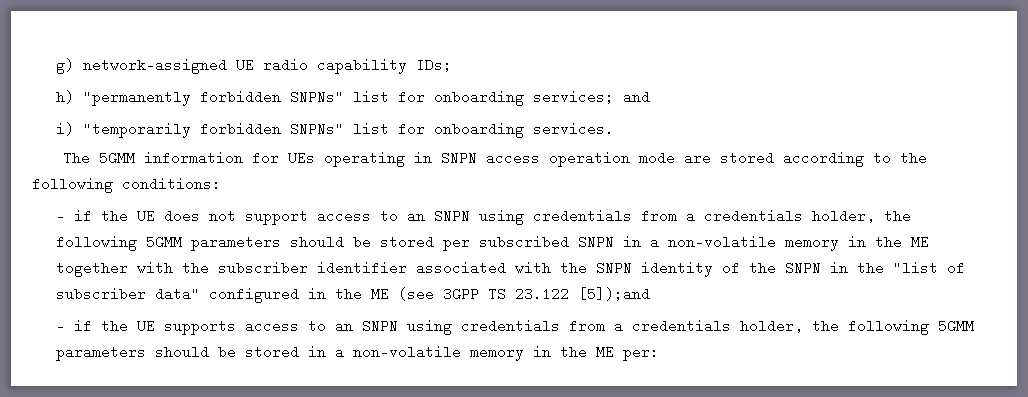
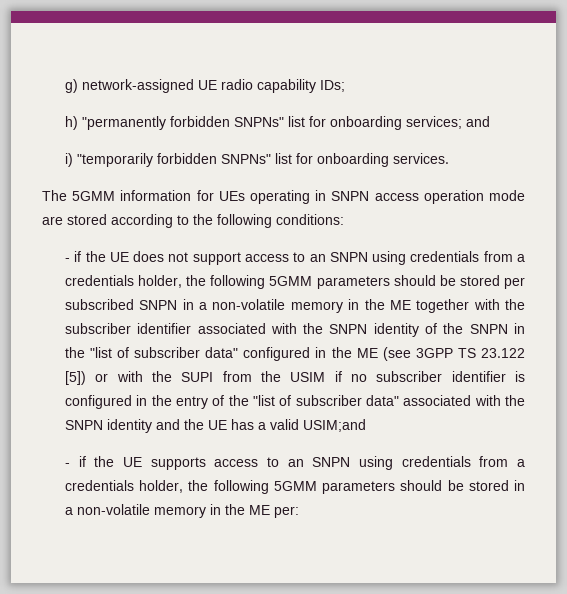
- - if the UE does not support access to an SNPN using credentials from a credentials holder, the following 5GMM parameters should be stored per subscribed SNPN in a non-volatile memory in the ME together with the subscriber identifier associated with the SNPN identity of the SNPN in the "list of subscriber data" configured in the ME (see 3GPP TS 23.122 [5]);and
+ - if the UE does not support access to an SNPN using credentials from a credentials holder, the following 5GMM parameters should be stored per subscribed SNPN in a non-volatile memory in the ME together with the subscriber identifier associated with the SNPN identity of the SNPN in the "list of subscriber data" configured in the ME (see 3GPP TS 23.122 [5]) or with the SUPI from the USIM if no subscriber identifier is configured in the entry of the "list of subscriber data" associated with the SNPN identity and the UE has a valid USIM;and

